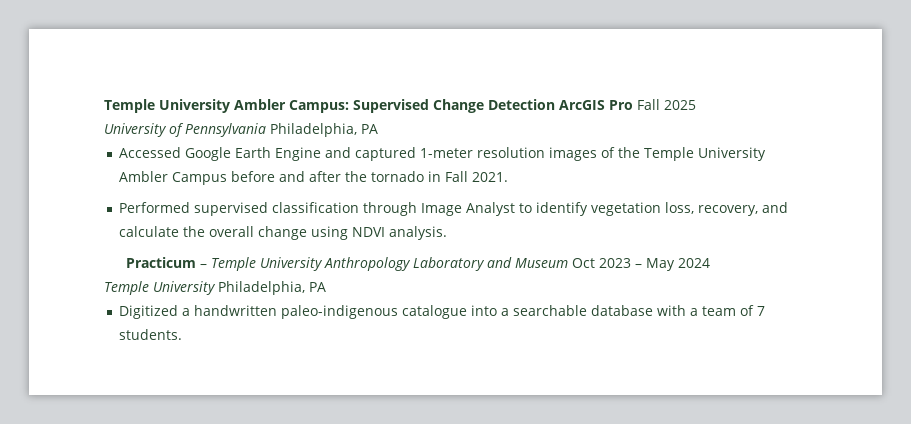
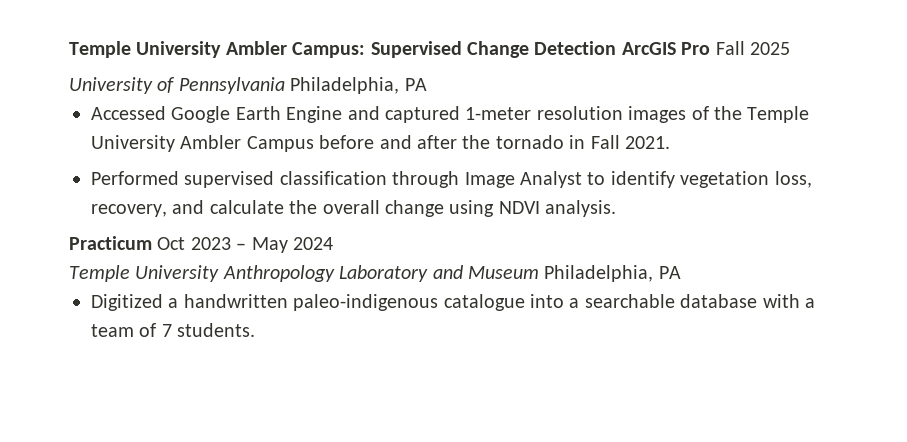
- Practicum – Temple University Anthropology Laboratory and Museum Oct 2023 – May 2024
+ Practicum Oct 2023 – May 2024
- Temple University Philadelphia, PA
+ Temple University Anthropology Laboratory and Museum Philadelphia, PA

